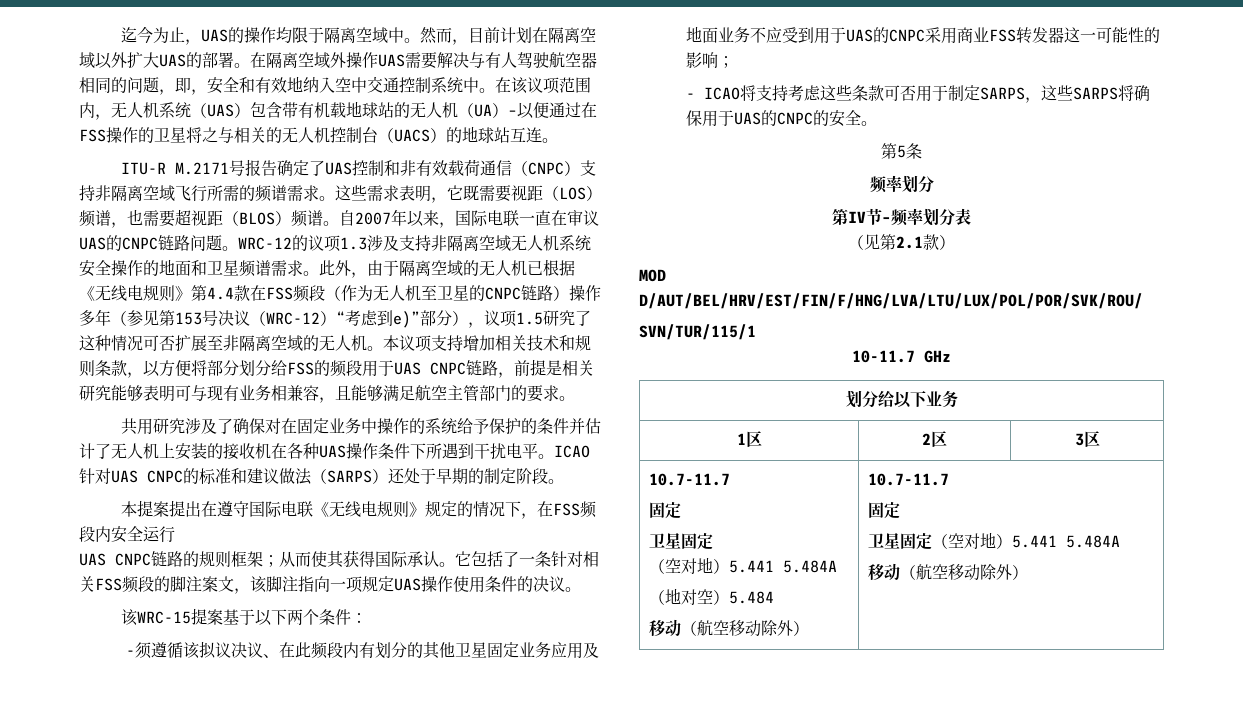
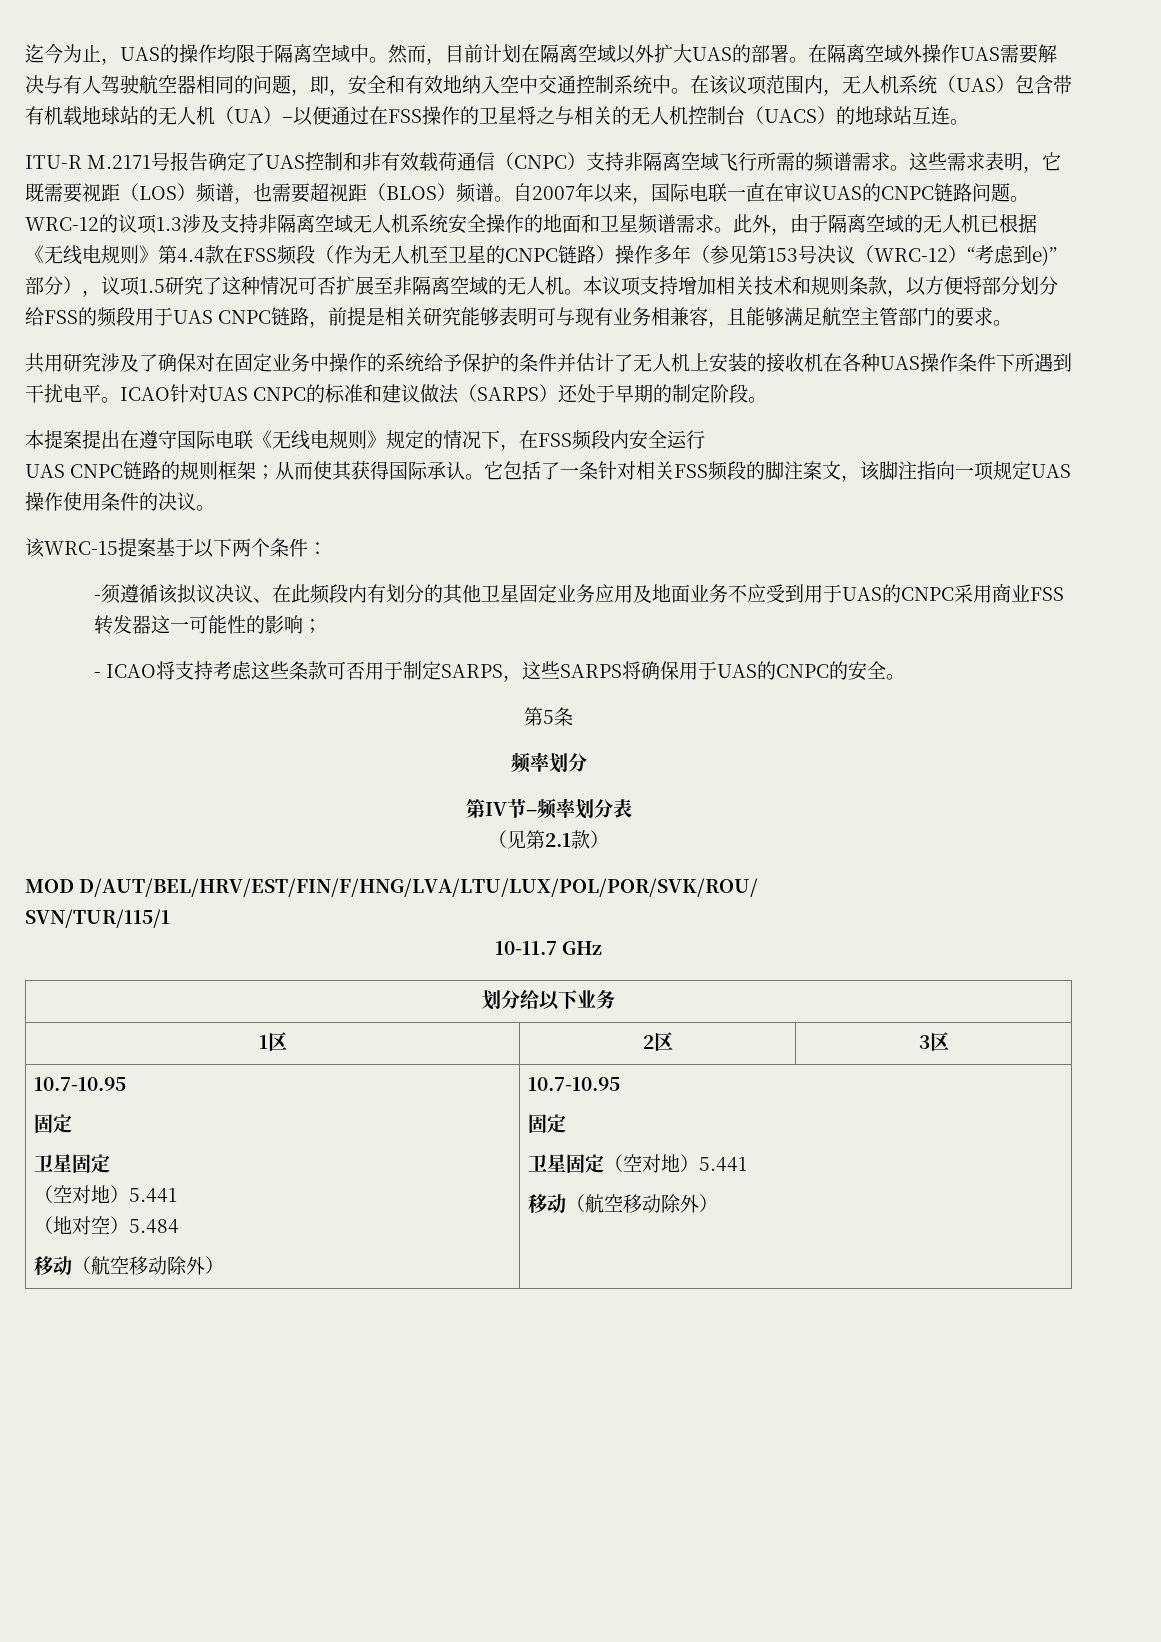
  1区 | 2区 | 3区
- 10.7-11.7
+ 10.7-10.95
  固定
  卫星固定
- （空对地）5.441 5.484A
+ （空对地）5.441
  （地对空）5.484
- 移动（航空移动除外） | 10.7-11.7
+ 移动（航空移动除外） | 10.7-10.95
  固定
- 卫星固定（空对地）5.441 5.484A
+ 卫星固定（空对地）5.441

